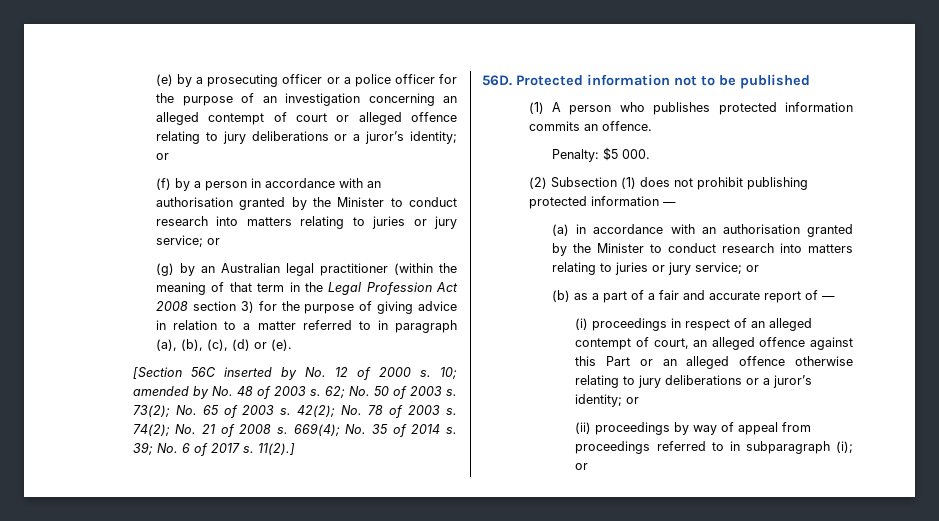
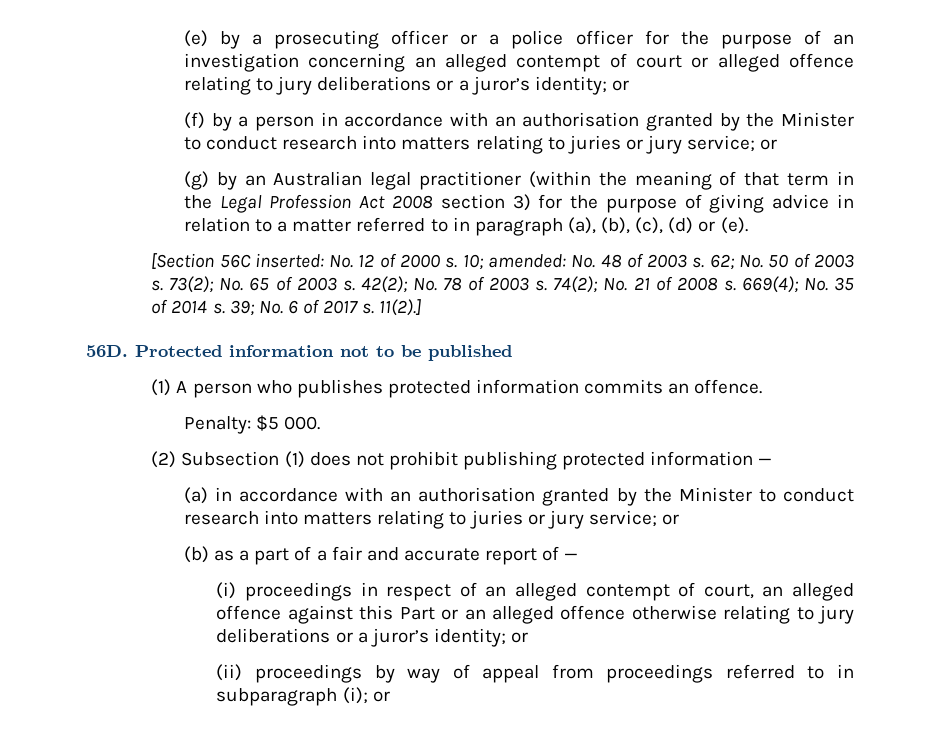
- [Section 56C inserted by No. 12 of 2000 s.
+ [Section 56C inserted: No. 12 of 2000 s.
- 10; amended by No. 48 of 2003 s.
+ 10; amended: No. 48 of 2003 s.

